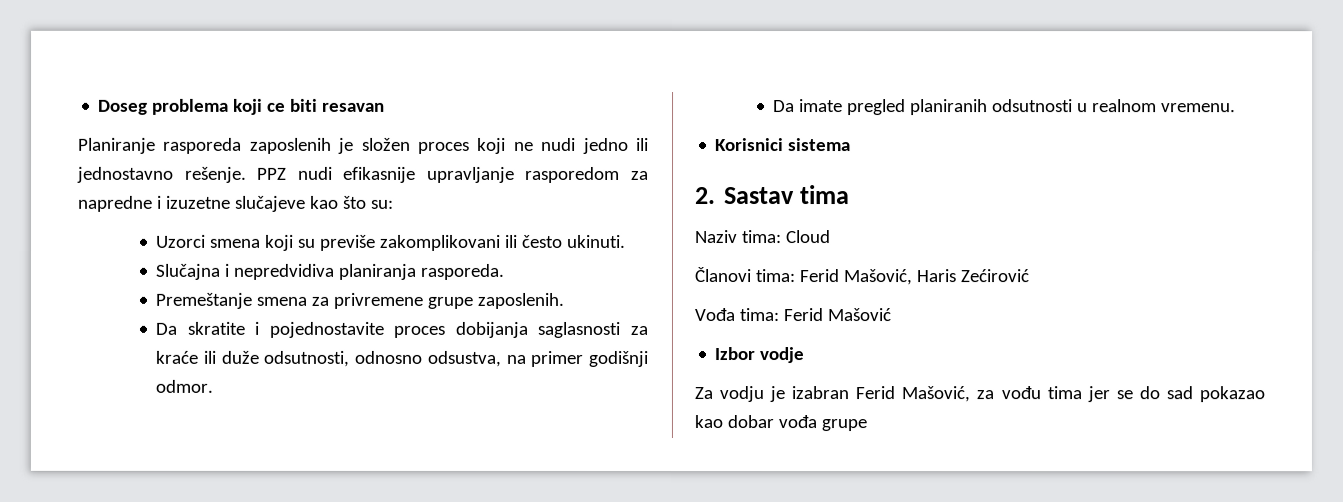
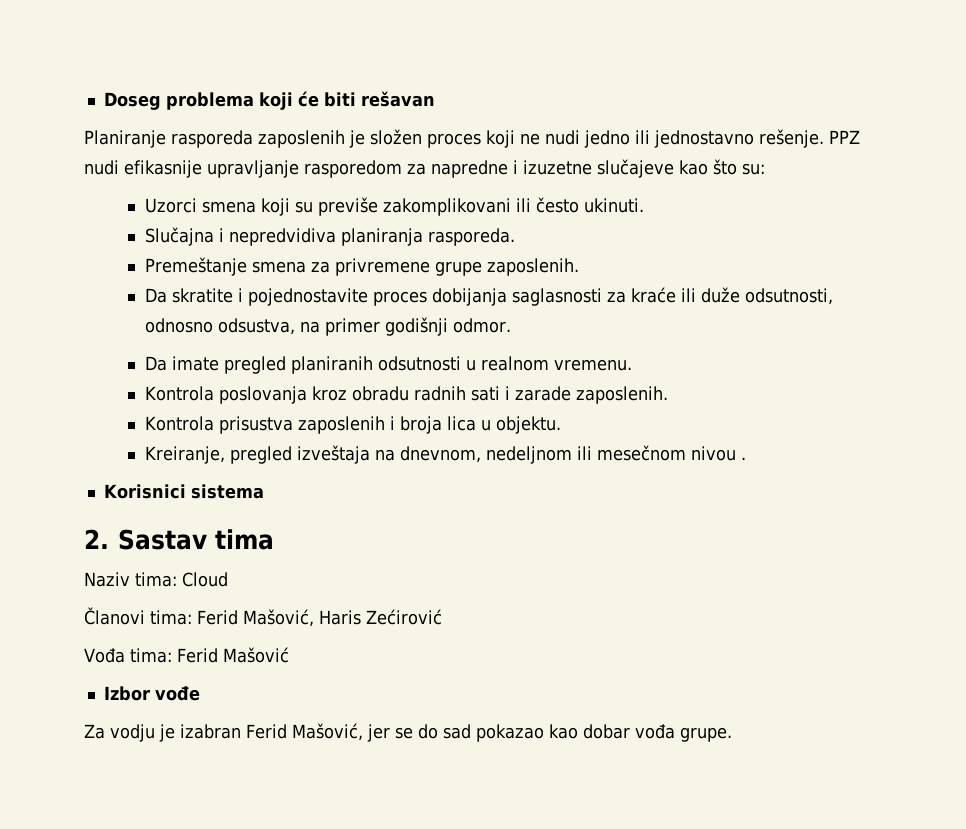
- Doseg problema koji ce biti resavan
+ Doseg problema koji će biti rešavan
+ Kontrola poslovanja kroz obradu radnih sati i zarade zaposlenih.
+ Kontrola prisustva zaposlenih i broja lica u objektu.
+ Kreiranje, pregled izveštaja na dnevnom, nedeljnom ili mesečnom nivou .
- Izbor vodje
+ Izbor vođe
- Za vodju je izabran Ferid Mašović, za vođu tima jer se do sad pokazao kao dobar vođa grupe
+ Za vodju je izabran Ferid Mašović, jer se do sad pokazao kao dobar vođa grupe.

